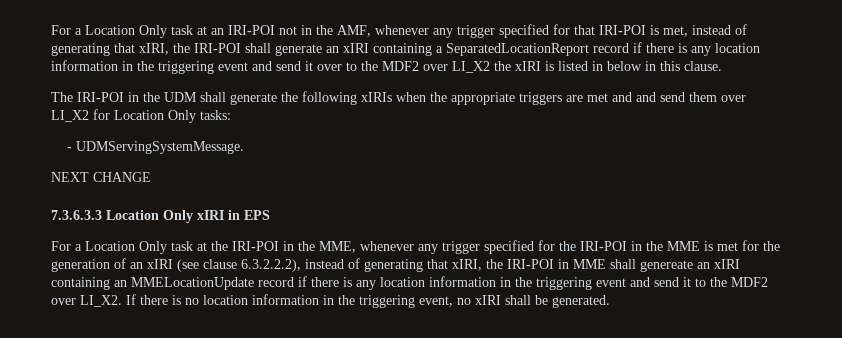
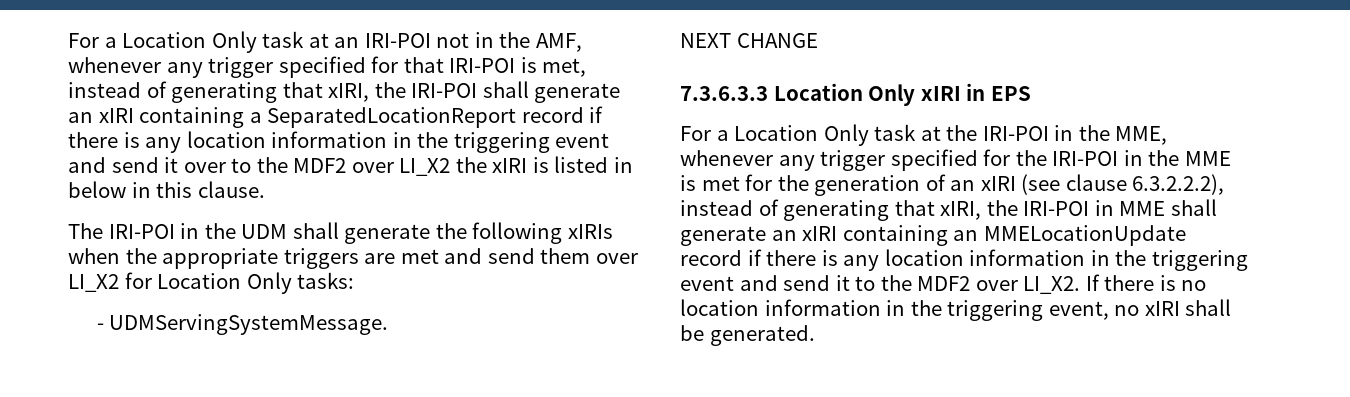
- The IRI-POI in the UDM shall generate the following xIRIs when the appropriate triggers are met and and send them over LI_X2 for Location Only tasks:
+ The IRI-POI in the UDM shall generate the following xIRIs when the appropriate triggers are met and send them over LI_X2 for Location Only tasks:
- For a Location Only task at the IRI-POI in the MME, whenever any trigger specified for the IRI-POI in the MME is met for the generation of an xIRI (see clause 6.3.2.2.2), instead of generating that xIRI, the IRI-POI in MME shall genereate an xIRI containing an MMELocationUpdate record if there is any location information in the triggering event and send it to the MDF2 over LI_X2.
+ For a Location Only task at the IRI-POI in the MME, whenever any trigger specified for the IRI-POI in the MME is met for the generation of an xIRI (see clause 6.3.2.2.2), instead of generating that xIRI, the IRI-POI in MME shall generate an xIRI containing an MMELocationUpdate record if there is any location information in the triggering event and send it to the MDF2 over LI_X2.

